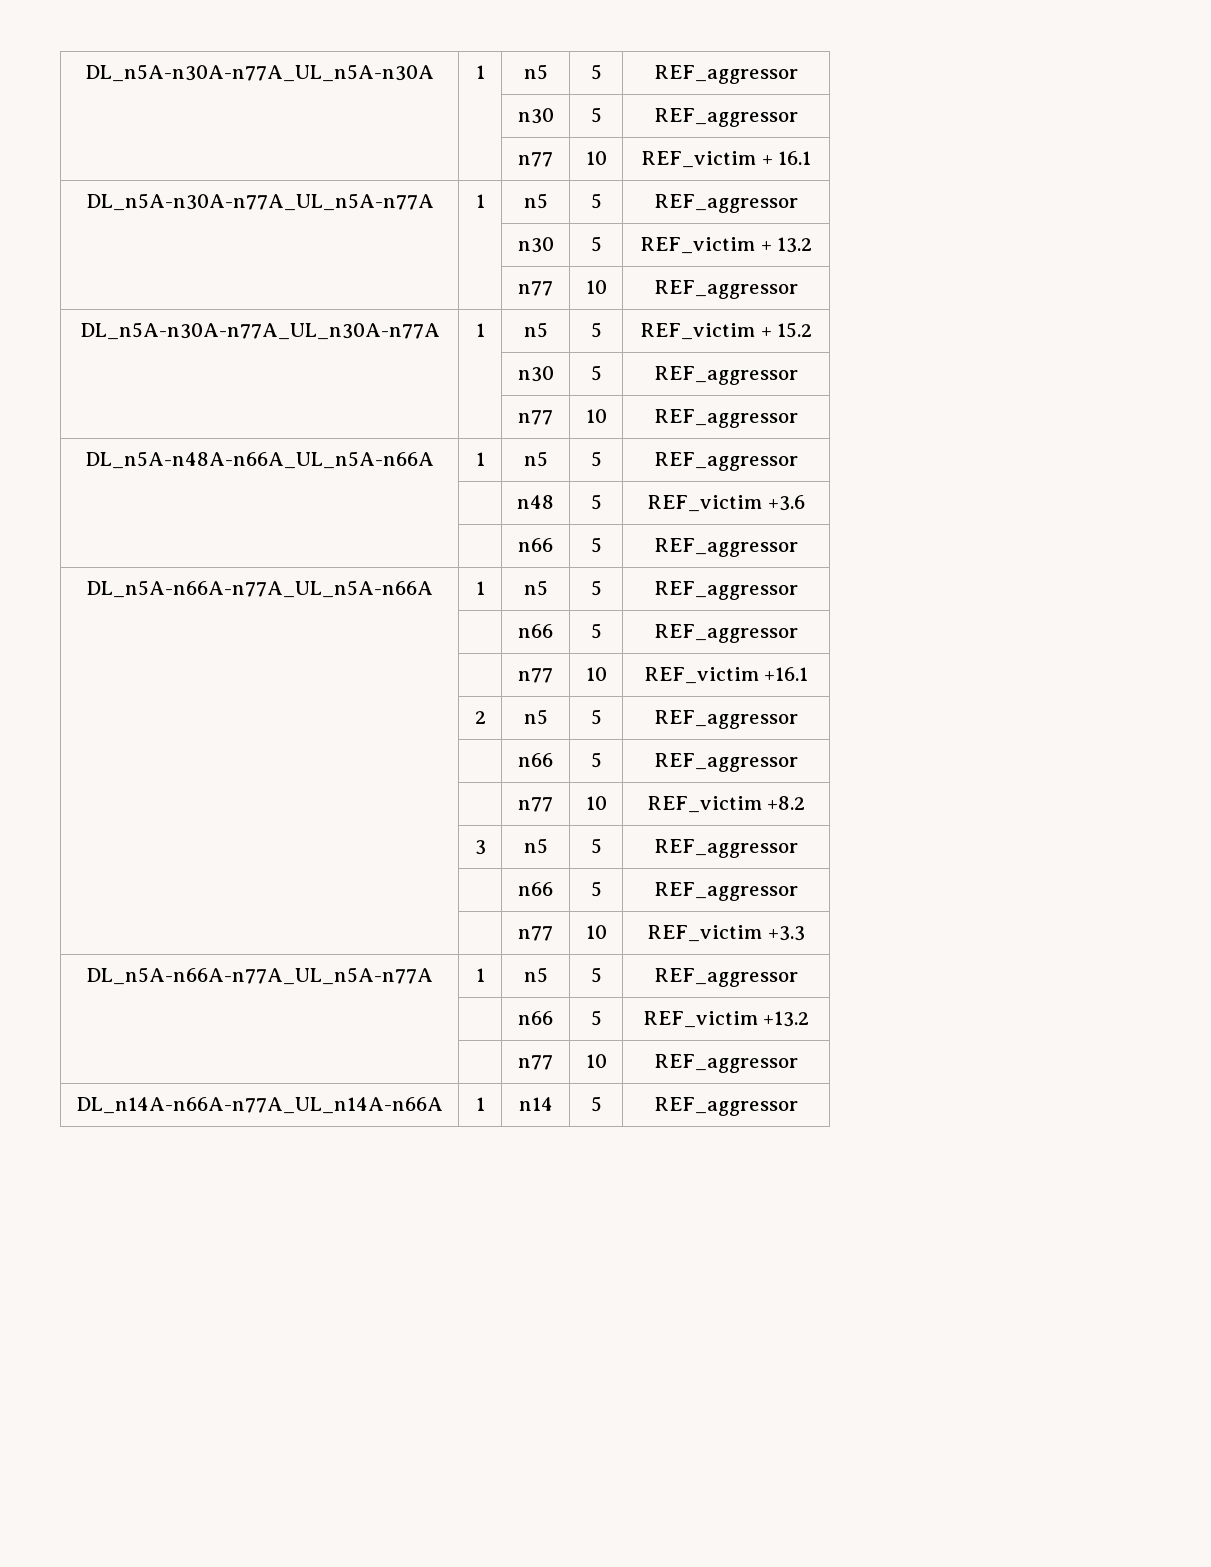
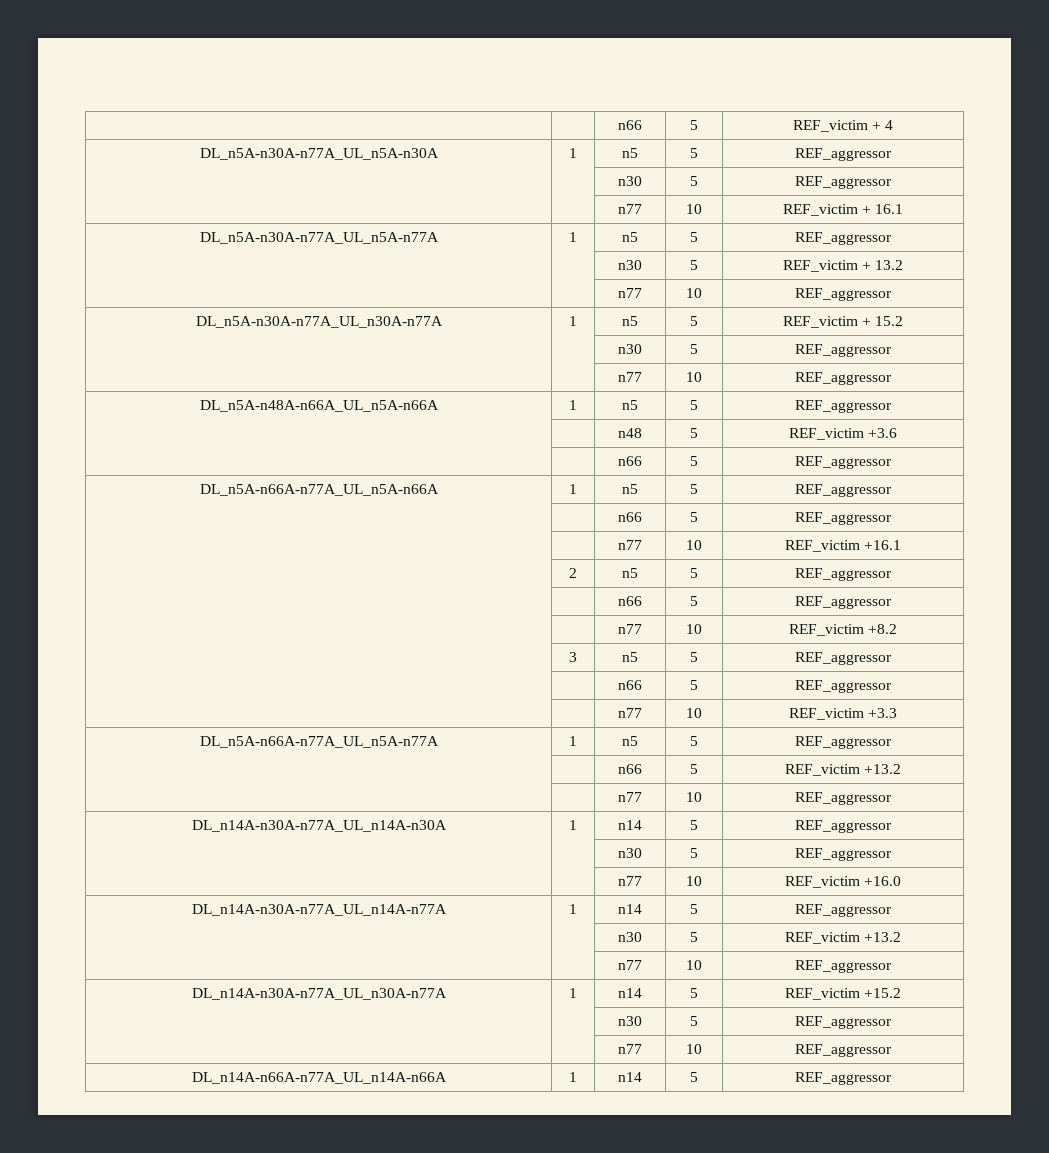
+ | | n66 | 5 | REF_victim + 4
+ DL_n14A-n30A-n77A_UL_n14A-n30A | 1 | n14 | 5 | REF_aggressor
+ | | n30 | 5 | REF_aggressor
+ | | n77 | 10 | REF_victim +16.0
+ DL_n14A-n30A-n77A_UL_n14A-n77A | 1 | n14 | 5 | REF_aggressor
+ | | n30 | 5 | REF_victim +13.2
+ | | n77 | 10 | REF_aggressor
+ DL_n14A-n30A-n77A_UL_n30A-n77A | 1 | n14 | 5 | REF_victim +15.2
+ | | n30 | 5 | REF_aggressor
+ | | n77 | 10 | REF_aggressor

